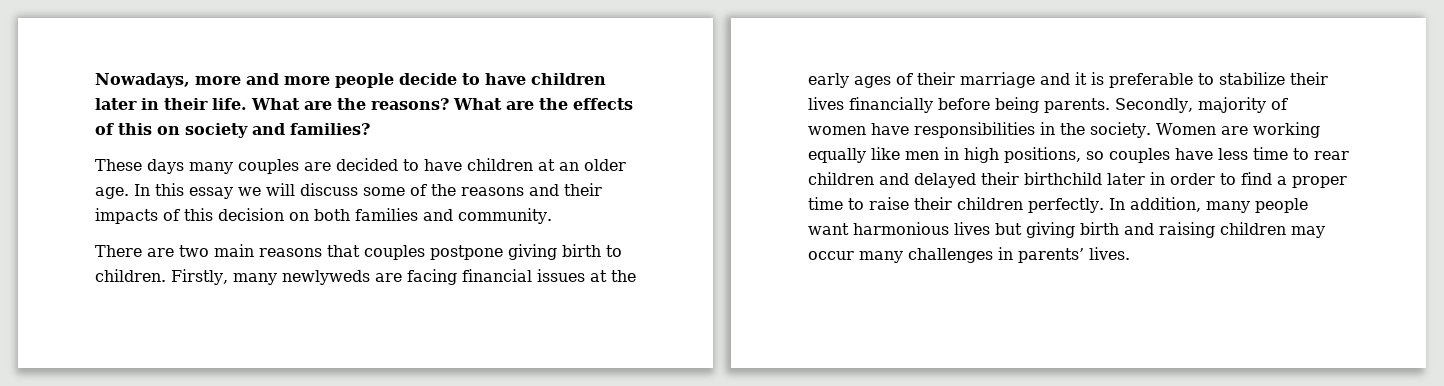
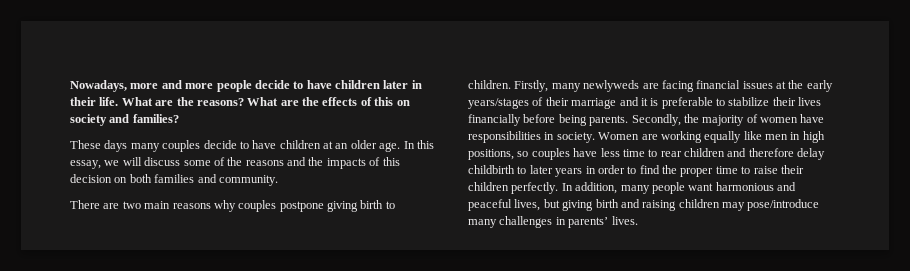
- These days many couples are decided to have children at an older age.
+ These days many couples decide to have children at an older age.
- In this essay we will discuss some of the reasons and their impacts of this decision on both families and community.
+ In this essay, we will discuss some of the reasons and the impacts of this decision on both families and community.
- There are two main reasons that couples postpone giving birth to children.
+ There are two main reasons why couples postpone giving birth to children.
- Firstly, many newlyweds are facing financial issues at the early ages of their marriage and it is preferable to stabilize their lives financially before being parents.
+ Firstly, many newlyweds are facing financial issues at the early years/stages of their marriage and it is preferable to stabilize their lives financially before being parents.
- Secondly, majority of women have responsibilities in the society.
+ Secondly, the majority of women have responsibilities in society.
- Women are working equally like men in high positions, so couples have less time to rear children and delayed their birthchild later in order to find a proper time to raise their children perfectly.
+ Women are working equally like men in high positions, so couples have less time to rear children and therefore delay childbirth to later years in order to find the proper time to raise their children perfectly.
- In addition, many people want harmonious lives but giving birth and raising children may occur many challenges in parents’ lives.
+ In addition, many people want harmonious and peaceful lives, but giving birth and raising children may pose/introduce many challenges in parents’ lives.

